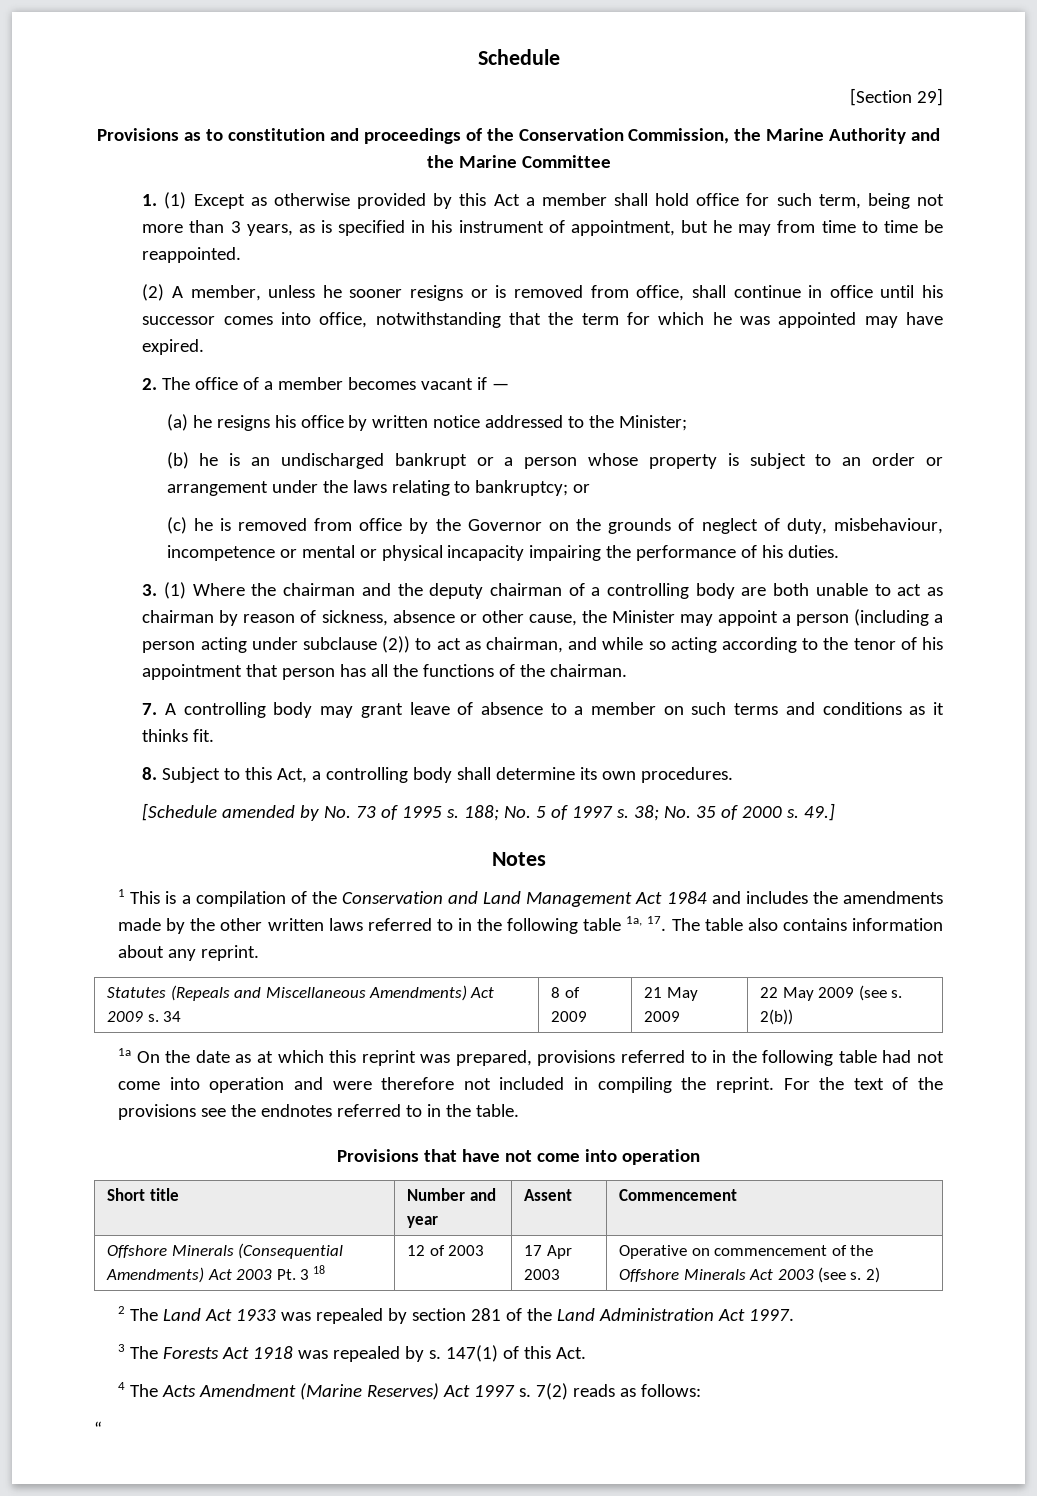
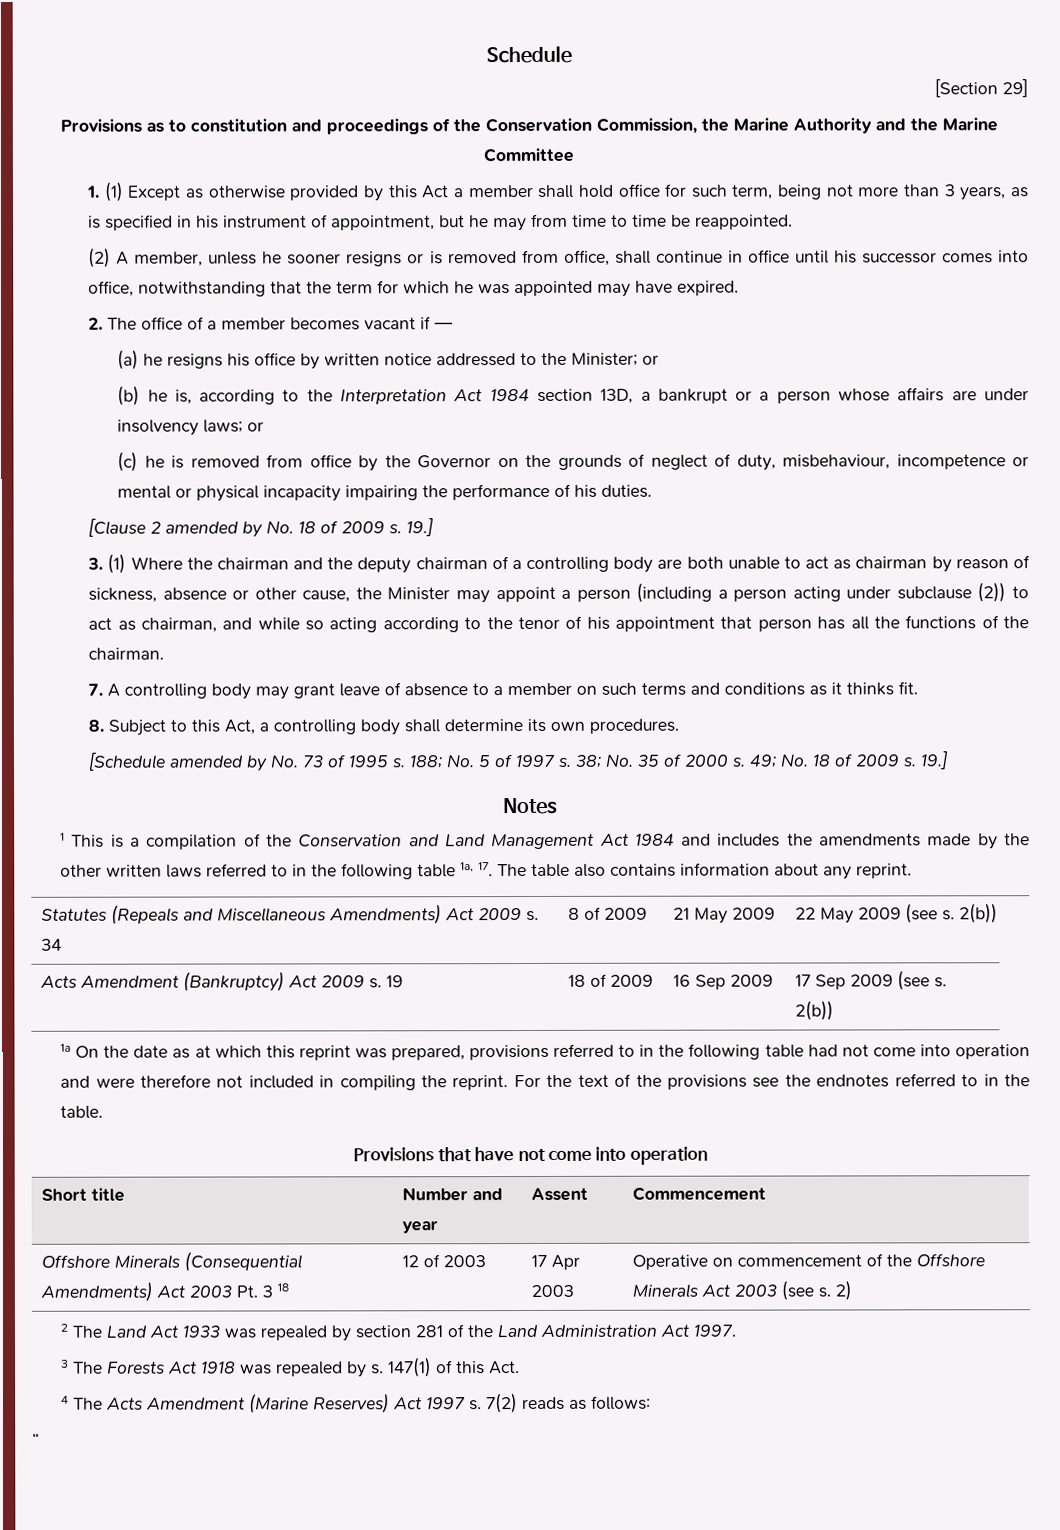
- (a) he resigns his office by written notice addressed to the Minister;
+ (a) he resigns his office by written notice addressed to the Minister; or
- (b) he is an undischarged bankrupt or a person whose property is subject to an order or arrangement under the laws relating to bankruptcy; or
+ (b) he is, according to the Interpretation Act 1984 section 13D, a bankrupt or a person whose affairs are under insolvency laws; or
+ [Clause 2 amended by No. 18 of 2009 s. 19.]
- 49.]
+ 49; No. 18 of 2009 s. 19.]
+ Acts Amendment (Bankruptcy) Act 2009 s. 19 | 18 of 2009 | 16 Sep 2009 | 17 Sep 2009 (see s. 2(b))

